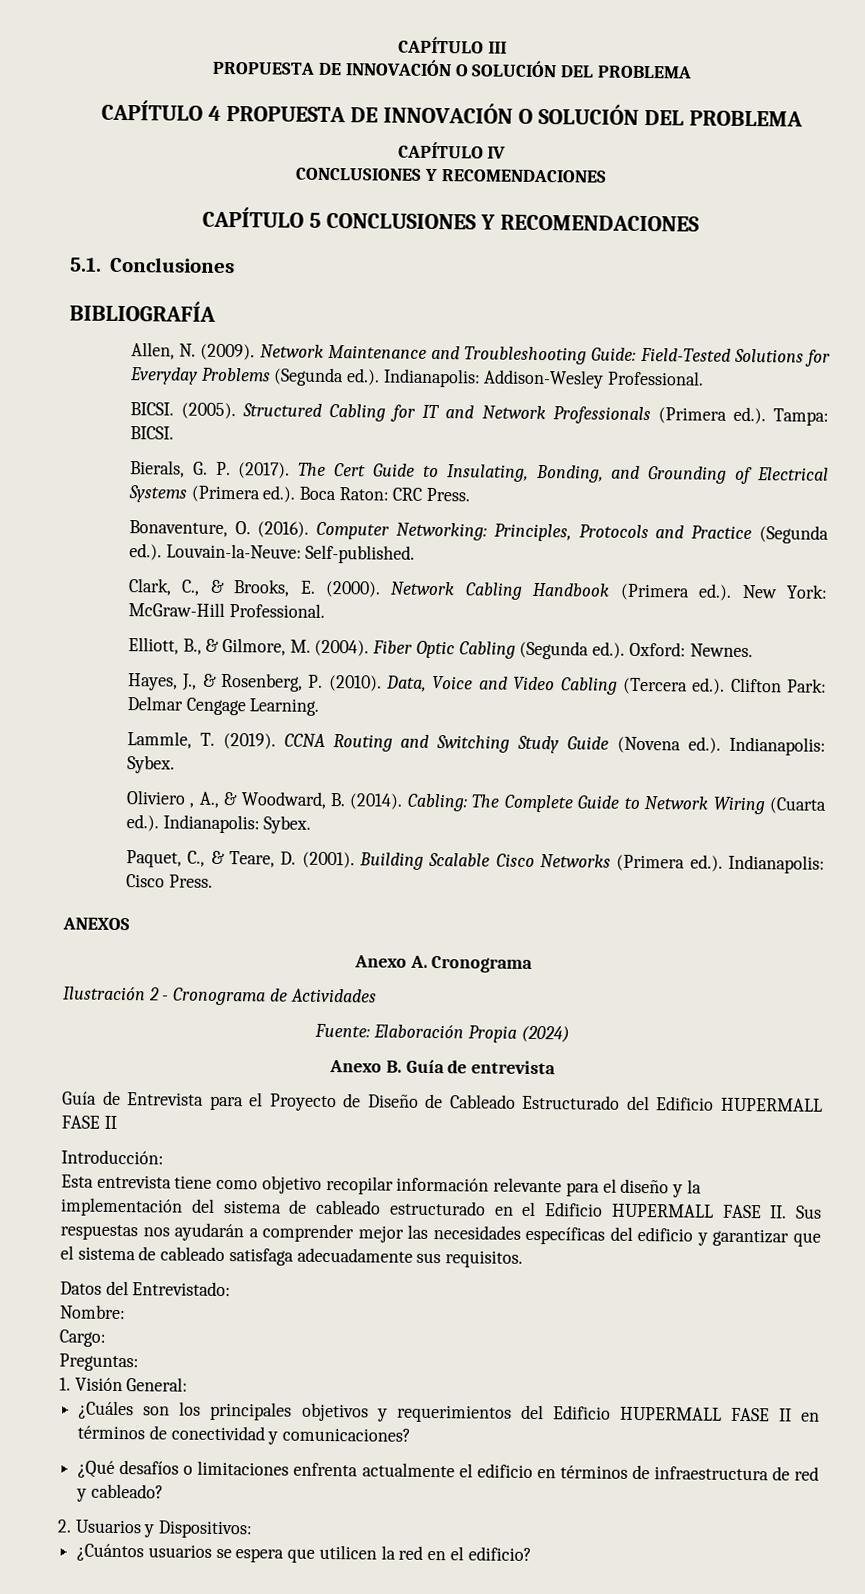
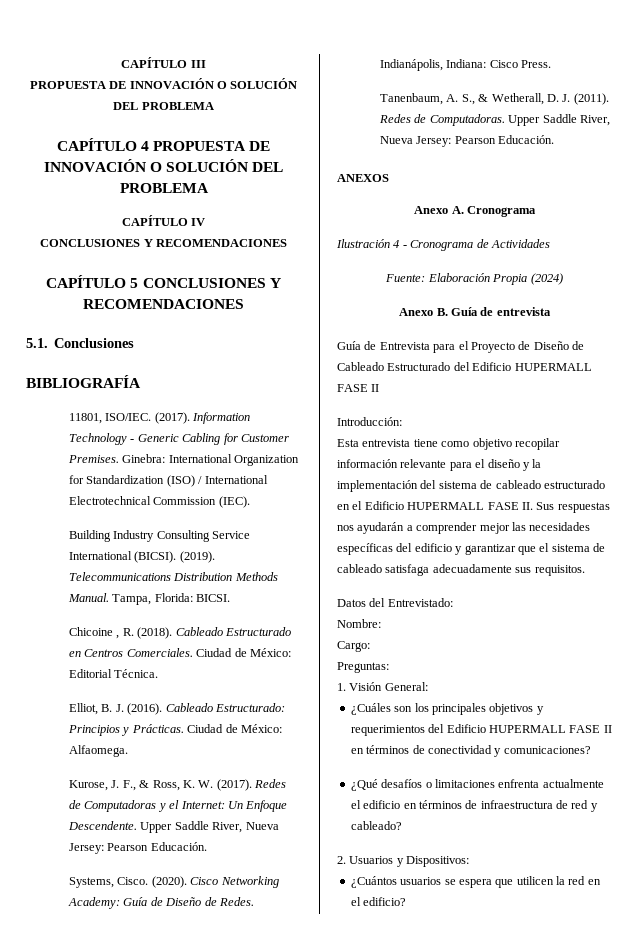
- Allen, N. (2009). Network Maintenance and Troubleshooting Guide: Field-Tested Solutions for Everyday Problems (Segunda ed.). Indianapolis: Addison-Wesley Professional.
- BICSI. (2005). Structured Cabling for IT and Network Professionals (Primera ed.). Tampa: BICSI.
- Bierals, G. P. (2017). The Cert Guide to Insulating, Bonding, and Grounding of Electrical Systems (Primera ed.). Boca Raton: CRC Press.
- Bonaventure, O. (2016). Computer Networking: Principles, Protocols and Practice (Segunda ed.). Louvain-la-Neuve: Self-published.
- Clark, C., & Brooks, E. (2000). Network Cabling Handbook (Primera ed.). New York: McGraw-Hill Professional.
- Elliott, B., & Gilmore, M. (2004). Fiber Optic Cabling (Segunda ed.). Oxford: Newnes.
- Hayes, J., & Rosenberg, P. (2010). Data, Voice and Video Cabling (Tercera ed.). Clifton Park: Delmar Cengage Learning.
- Lammle, T. (2019). CCNA Routing and Switching Study Guide (Novena ed.). Indianapolis: Sybex.
- Oliviero , A., & Woodward, B. (2014). Cabling: The Complete Guide to Network Wiring (Cuarta ed.). Indianapolis: Sybex.
- Paquet, C., & Teare, D. (2001). Building Scalable Cisco Networks (Primera ed.). Indianapolis: Cisco Press.
+ 11801, ISO/IEC. (2017). Information Technology - Generic Cabling for Customer Premises. Ginebra: International Organization for Standardization (ISO) / International Electrotechnical Commission (IEC).
+ Building Industry Consulting Service International (BICSI). (2019). Telecommunications Distribution Methods Manual. Tampa, Florida: BICSI.
+ Chicoine , R. (2018). Cableado Estructurado en Centros Comerciales. Ciudad de México: Editorial Técnica.
+ Elliot, B. J. (2016). Cableado Estructurado: Principios y Prácticas. Ciudad de México: Alfaomega.
+ Kurose, J. F., & Ross, K. W. (2017). Redes de Computadoras y el Internet: Un Enfoque Descendente. Upper Saddle River, Nueva Jersey: Pearson Educación.
+ Systems, Cisco. (2020). Cisco Networking Academy: Guía de Diseño de Redes. Indianápolis, Indiana: Cisco Press.
+ Tanenbaum, A. S., & Wetherall, D. J. (2011). Redes de Computadoras. Upper Saddle River, Nueva Jersey: Pearson Educación.
- Ilustración 2 - Cronograma de Actividades
+ Ilustración 4 - Cronograma de Actividades

